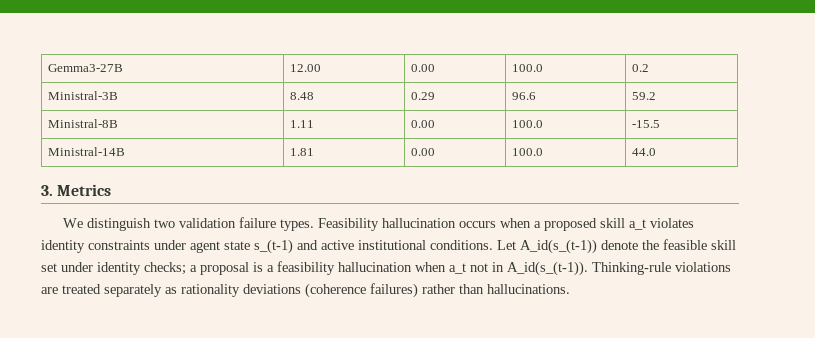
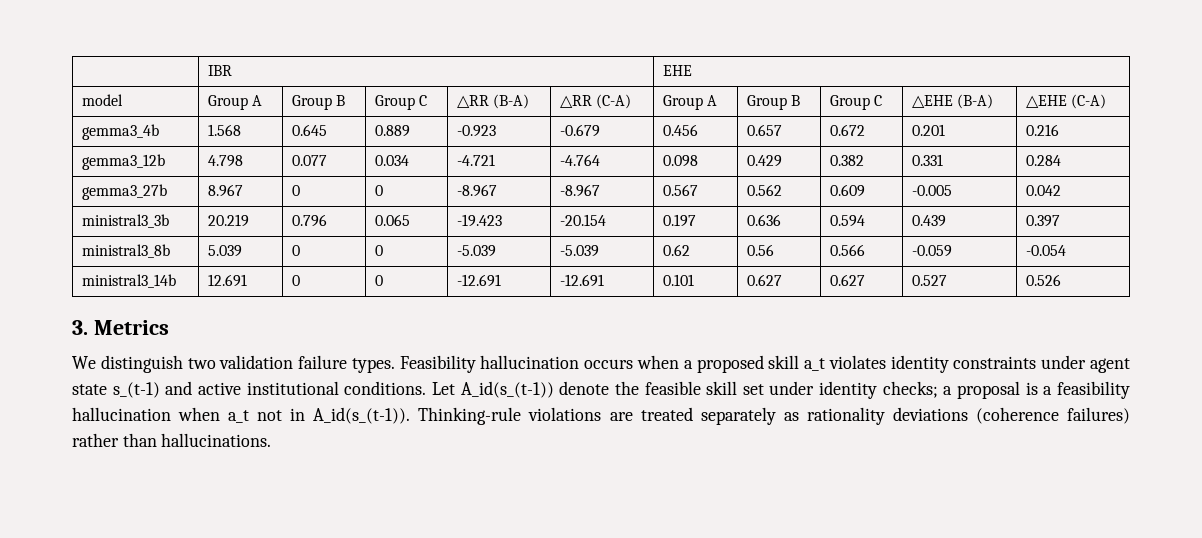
- Gemma3-27B | 12.00 | 0.00 | 100.0 | 0.2
- Ministral-3B | 8.48 | 0.29 | 96.6 | 59.2
- Ministral-8B | 1.11 | 0.00 | 100.0 | -15.5
- Ministral-14B | 1.81 | 0.00 | 100.0 | 44.0
+ | IBR | EHE
+ model | Group A | Group B | Group C | △RR (B-A) | △RR (C-A) | Group A | Group B | Group C | △EHE (B-A) | △EHE (C-A)
+ gemma3_4b | 1.568 | 0.645 | 0.889 | -0.923 | -0.679 | 0.456 | 0.657 | 0.672 | 0.201 | 0.216
+ gemma3_12b | 4.798 | 0.077 | 0.034 | -4.721 | -4.764 | 0.098 | 0.429 | 0.382 | 0.331 | 0.284
+ gemma3_27b | 8.967 | 0 | 0 | -8.967 | -8.967 | 0.567 | 0.562 | 0.609 | -0.005 | 0.042
+ ministral3_3b | 20.219 | 0.796 | 0.065 | -19.423 | -20.154 | 0.197 | 0.636 | 0.594 | 0.439 | 0.397
+ ministral3_8b | 5.039 | 0 | 0 | -5.039 | -5.039 | 0.62 | 0.56 | 0.566 | -0.059 | -0.054
+ ministral3_14b | 12.691 | 0 | 0 | -12.691 | -12.691 | 0.101 | 0.627 | 0.627 | 0.527 | 0.526

